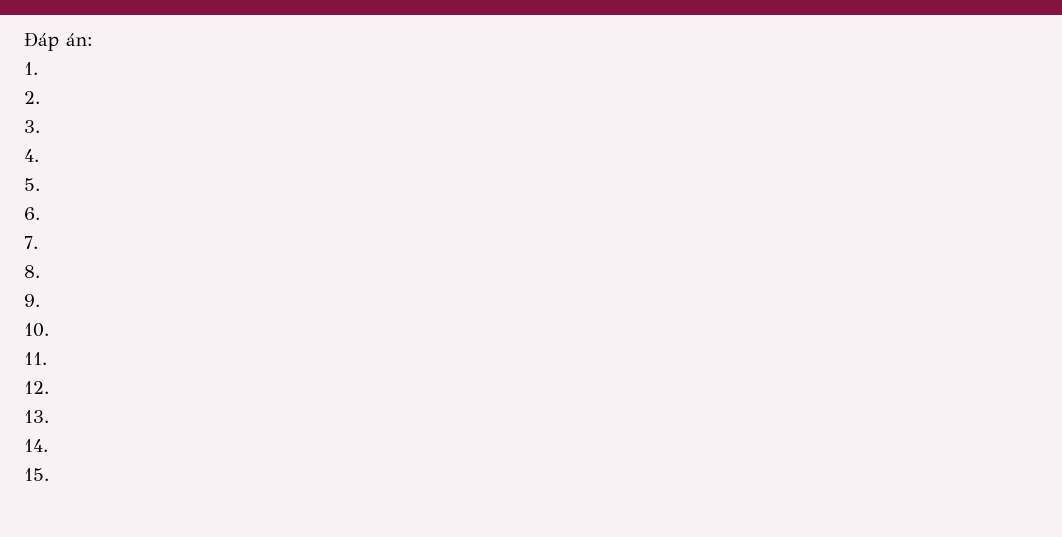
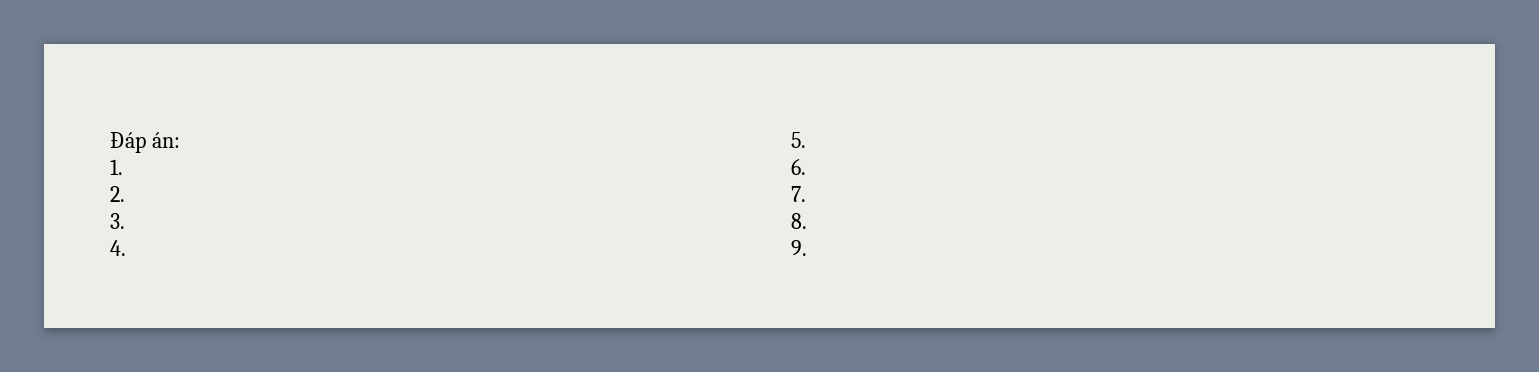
- 10.
- 11.
- 12.
- 13.
- 14.
- 15.

